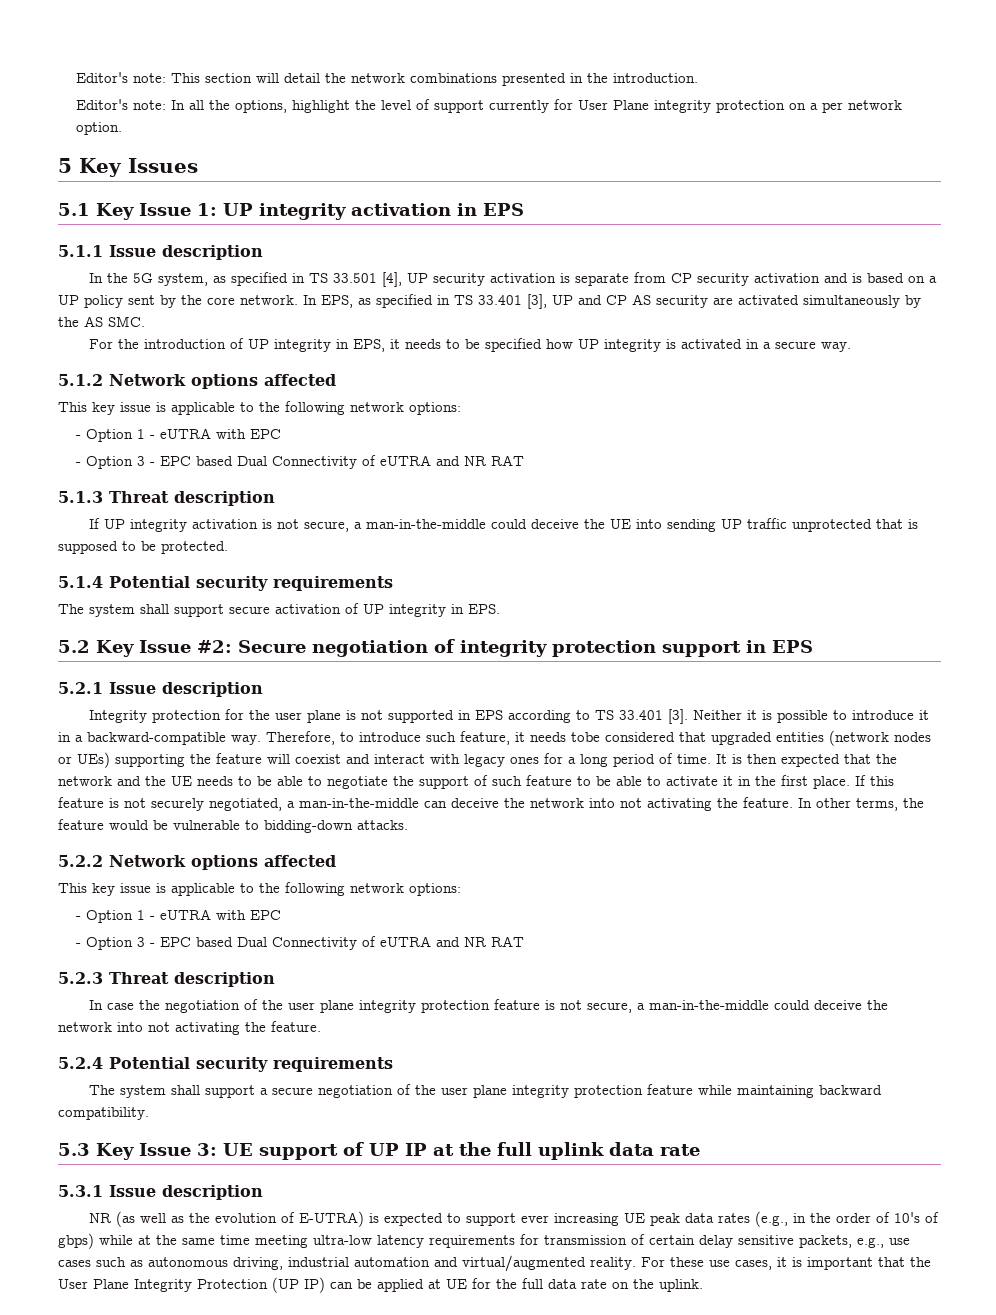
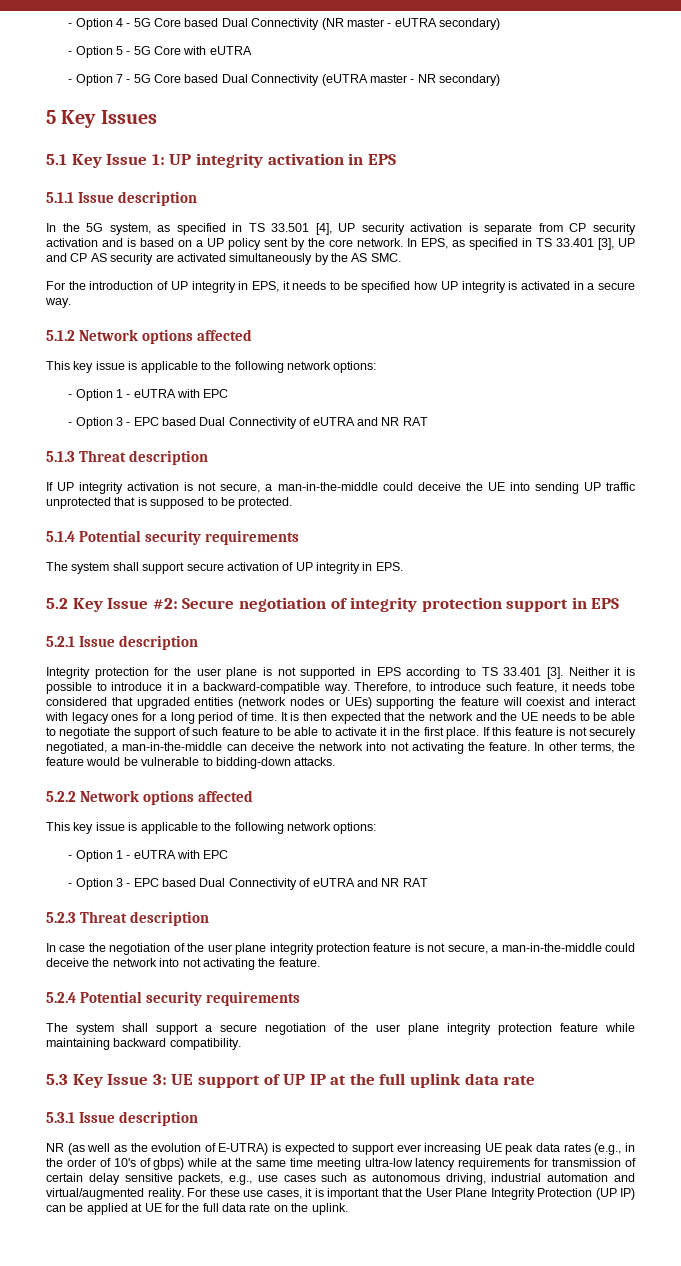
- Editor's note: This section will detail the network combinations presented in the introduction.
- Editor's note: In all the options, highlight the level of support currently for User Plane integrity protection on a per network option.
+ - Option 4 - 5G Core based Dual Connectivity (NR master - eUTRA secondary)
+ - Option 5 - 5G Core with eUTRA
+ - Option 7 - 5G Core based Dual Connectivity (eUTRA master - NR secondary)

